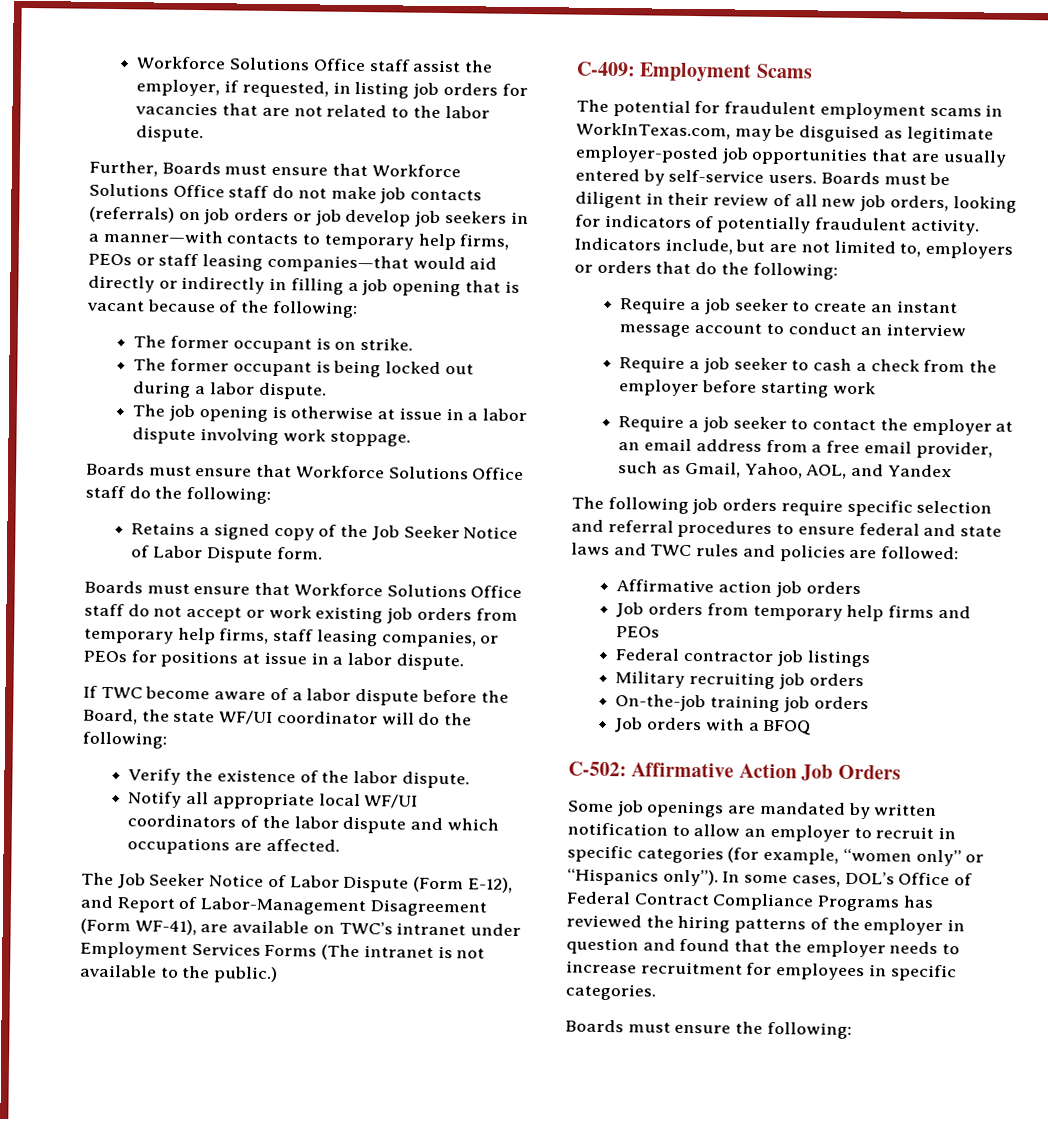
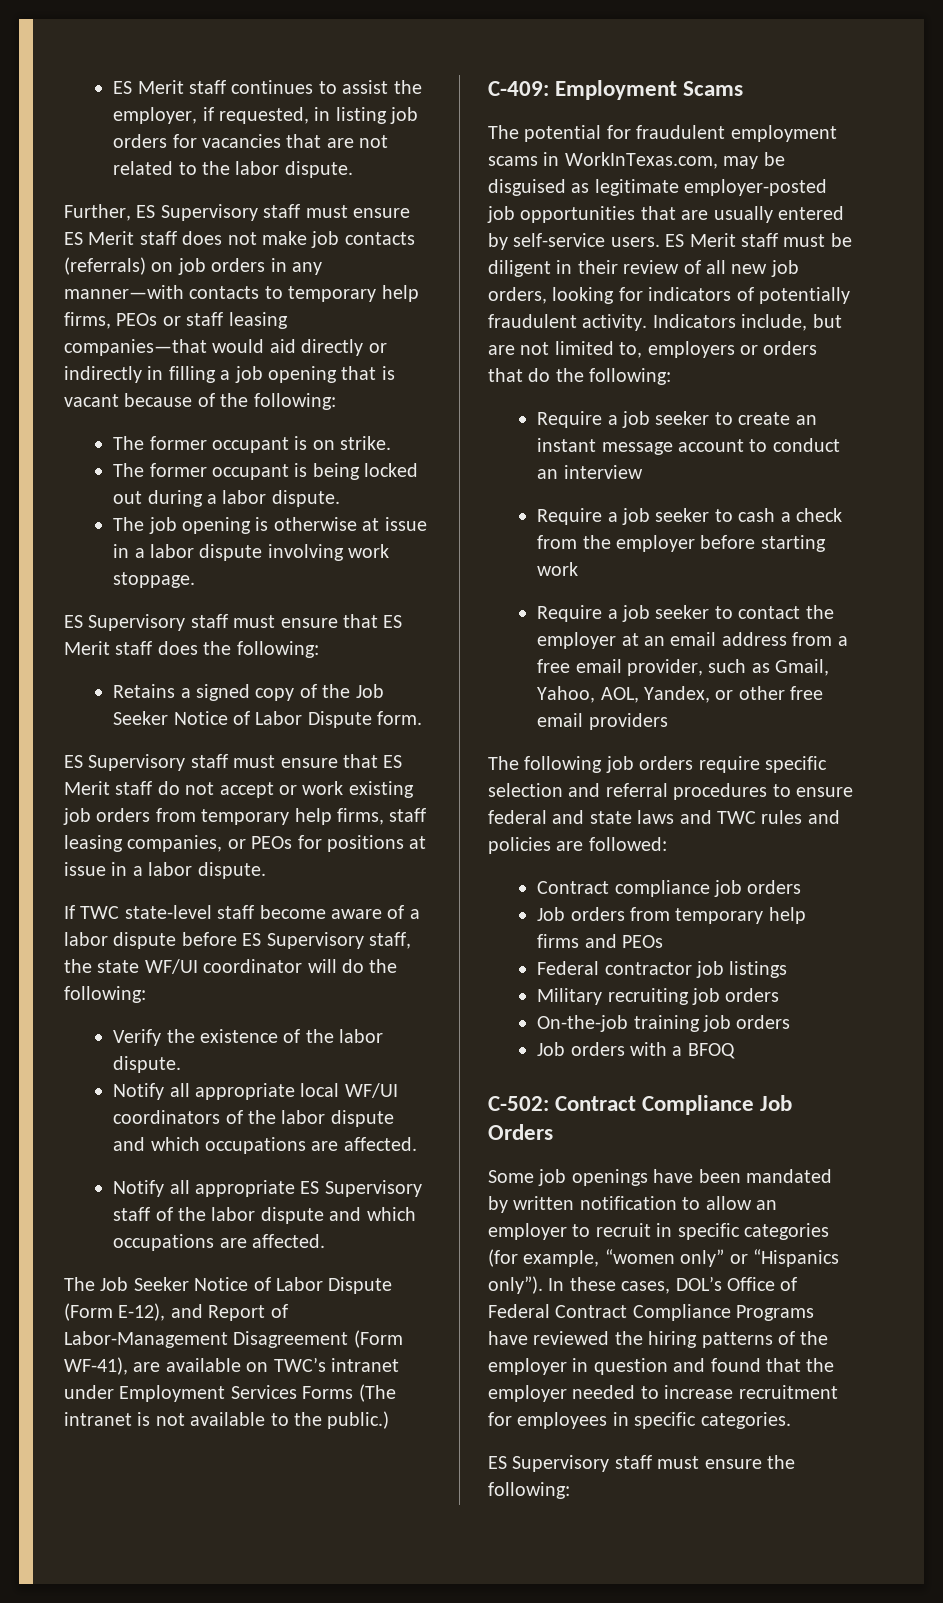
- Workforce Solutions Office staff assist the employer, if requested, in listing job orders for vacancies that are not related to the labor dispute.
+ ES Merit staff continues to assist the employer, if requested, in listing job orders for vacancies that are not related to the labor dispute.
- Further, Boards must ensure that Workforce Solutions Office staff do not make job contacts (referrals) on job orders or job develop job seekers in a manner—with contacts to temporary help firms, PEOs or staff leasing companies—that would aid directly or indirectly in filling a job opening that is vacant because of the following:
+ Further, ES Supervisory staff must ensure ES Merit staff does not make job contacts (referrals) on job orders in any manner—with contacts to temporary help firms, PEOs or staff leasing companies—that would aid directly or indirectly in filling a job opening that is vacant because of the following:
- Boards must ensure that Workforce Solutions Office staff do the following:
+ ES Supervisory staff must ensure that ES Merit staff does the following:
- Boards must ensure that Workforce Solutions Office staff do not accept or work existing job orders from temporary help firms, staff leasing companies, or PEOs for positions at issue in a labor dispute.
+ ES Supervisory staff must ensure that ES Merit staff do not accept or work existing job orders from temporary help firms, staff leasing companies, or PEOs for positions at issue in a labor dispute.
- If TWC become aware of a labor dispute before the Board, the state WF/UI coordinator will do the following:
+ If TWC state-level staff become aware of a labor dispute before ES Supervisory staff, the state WF/UI coordinator will do the following:
+ Notify all appropriate ES Supervisory staff of the labor dispute and which occupations are affected.
- Boards must be diligent in their review of all new job orders, looking for indicators of potentially fraudulent activity.
+ ES Merit staff must be diligent in their review of all new job orders, looking for indicators of potentially fraudulent activity.
- Require a job seeker to contact the employer at an email address from a free email provider, such as Gmail, Yahoo, AOL, and Yandex
+ Require a job seeker to contact the employer at an email address from a free email provider, such as Gmail, Yahoo, AOL, Yandex, or other free email providers
- Affirmative action job orders
+ Contract compliance job orders
- C-502: Affirmative Action Job Orders
+ C-502: Contract Compliance Job Orders
- Some job openings are mandated by written notification to allow an employer to recruit in specific categories (for example, “women only” or “Hispanics only”).
+ Some job openings have been mandated by written notification to allow an employer to recruit in specific categories (for example, “women only” or “Hispanics only”).
- In some cases, DOL’s Office of Federal Contract Compliance Programs has reviewed the hiring patterns of the employer in question and found that the employer needs to increase recruitment for employees in specific categories.
+ In these cases, DOL’s Office of Federal Contract Compliance Programs have reviewed the hiring patterns of the employer in question and found that the employer needed to increase recruitment for employees in specific categories.
- Boards must ensure the following:
+ ES Supervisory staff must ensure the following:

